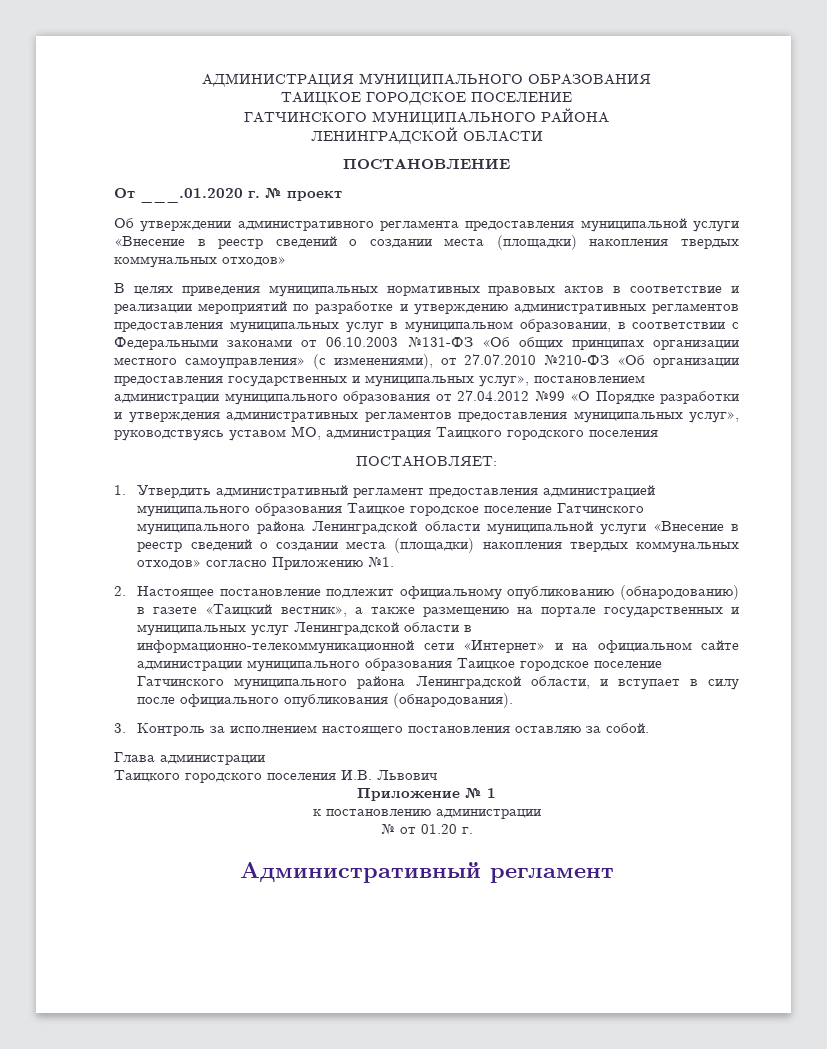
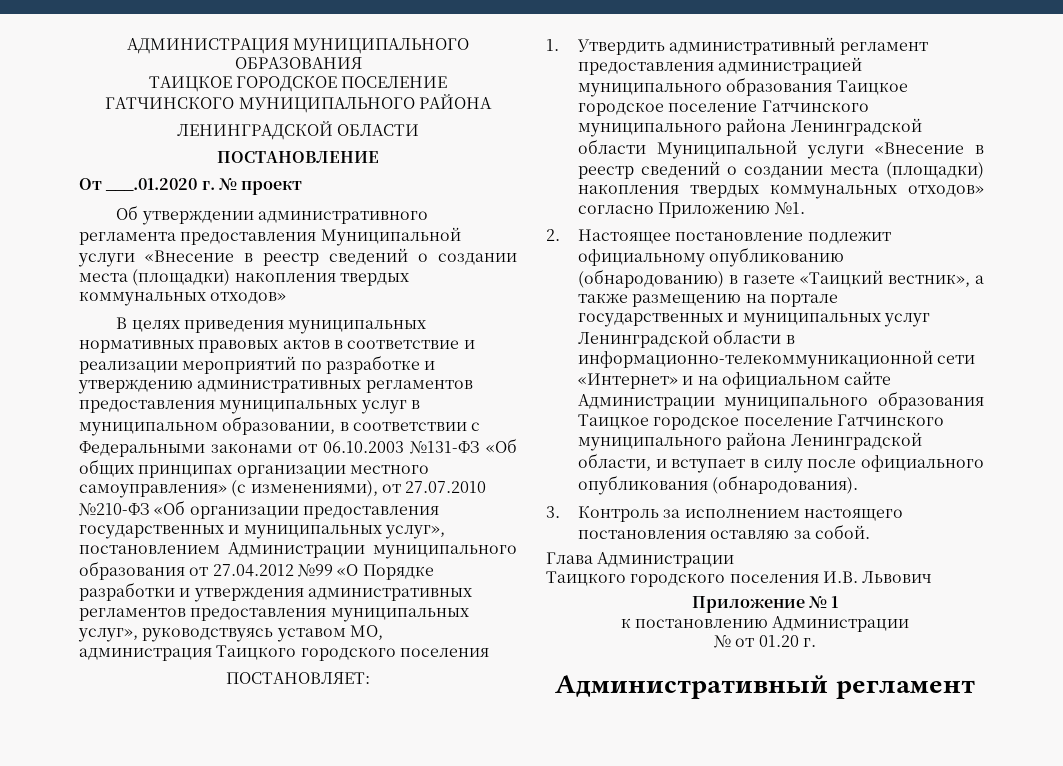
- Об утверждении административного регламента предоставления муниципальной услуги «Внесение в реестр сведений о создании места (площадки) накопления твердых коммунальных отходов»
+ Об утверждении административного регламента предоставления Муниципальной услуги «Внесение в реестр сведений о создании места (площадки) накопления твердых коммунальных отходов»
- В целях приведения муниципальных нормативных правовых актов в соответствие и реализации мероприятий по разработке и утверждению административных регламентов предоставления муниципальных услуг в муниципальном образовании, в соответствии с Федеральными законами от 06.10.2003 №131-ФЗ «Об общих принципах организации местного самоуправления» (с изменениями), от 27.07.2010 №210-ФЗ «Об организации предоставления государственных и муниципальных услуг», постановлением администрации муниципального образования от 27.04.2012 №99 «О Порядке разработки и утверждения административных регламентов предоставления муниципальных услуг», руководствуясь уставом МО, администрация Таицкого городского поселения
+ В целях приведения муниципальных нормативных правовых актов в соответствие и реализации мероприятий по разработке и утверждению административных регламентов предоставления муниципальных услуг в муниципальном образовании, в соответствии с Федеральными законами от 06.10.2003 №131-ФЗ «Об общих принципах организации местного самоуправления» (с изменениями), от 27.07.2010 №210-ФЗ «Об организации предоставления государственных и муниципальных услуг», постановлением Администрации муниципального образования от 27.04.2012 №99 «О Порядке разработки и утверждения административных регламентов предоставления муниципальных услуг», руководствуясь уставом МО, администрация Таицкого городского поселения
- 1. Утвердить административный регламент предоставления администрацией муниципального образования Таицкое городское поселение Гатчинского муниципального района Ленинградской области муниципальной услуги «Внесение в реестр сведений о создании места (площадки) накопления твердых коммунальных отходов» согласно Приложению №1.
+ 1. Утвердить административный регламент предоставления администрацией муниципального образования Таицкое городское поселение Гатчинского муниципального района Ленинградской области Муниципальной услуги «Внесение в реестр сведений о создании места (площадки) накопления твердых коммунальных отходов» согласно Приложению №1.
- 2. Настоящее постановление подлежит официальному опубликованию (обнародованию) в газете «Таицкий вестник», а также размещению на портале государственных и муниципальных услуг Ленинградской области в информационно-телекоммуникационной сети «Интернет» и на официальном сайте администрации муниципального образования Таицкое городское поселение Гатчинского муниципального района Ленинградской области, и вступает в силу после официального опубликования (обнародования).
+ 2. Настоящее постановление подлежит официальному опубликованию (обнародованию) в газете «Таицкий вестник», а также размещению на портале государственных и муниципальных услуг Ленинградской области в информационно-телекоммуникационной сети «Интернет» и на официальном сайте Администрации муниципального образования Таицкое городское поселение Гатчинского муниципального района Ленинградской области, и вступает в силу после официального опубликования (обнародования).
- Глава администрации
+ Глава Администрации
- к постановлению администрации
+ к постановлению Администрации

